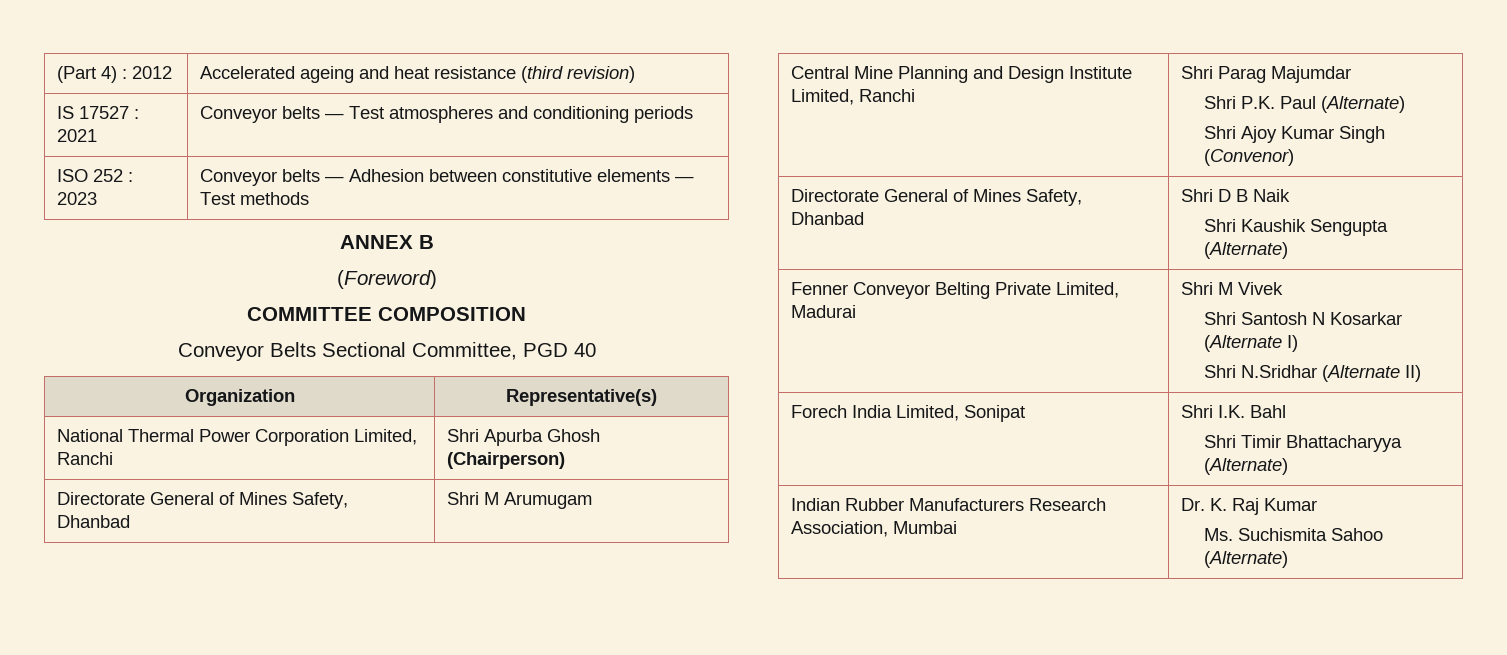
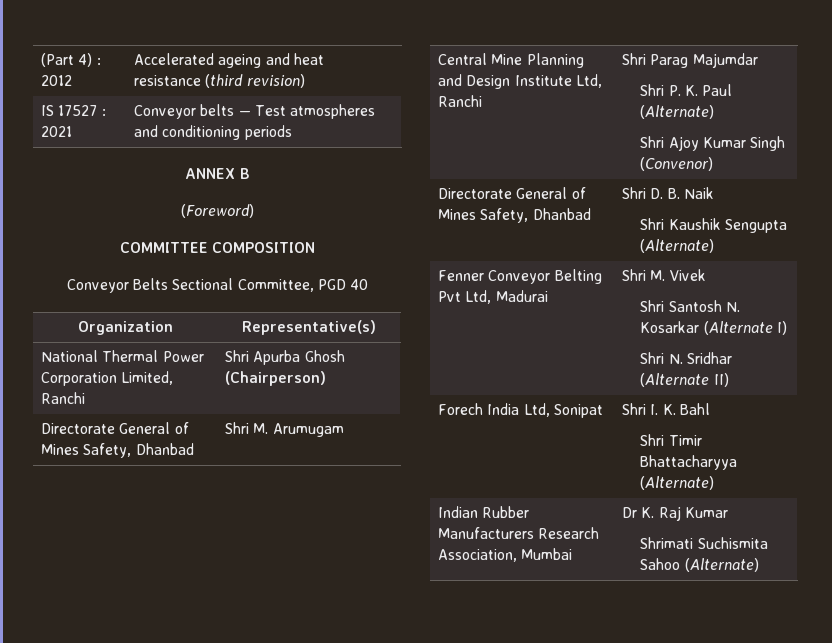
- ISO 252 : 2023 | Conveyor belts — Adhesion between constitutive elements — Test methods
- Directorate General of Mines Safety, Dhanbad | Shri M Arumugam
+ Directorate General of Mines Safety, Dhanbad | Shri M. Arumugam
- Central Mine Planning and Design Institute Limited, Ranchi | Shri Parag Majumdar
- Shri P.K. Paul (Alternate)
+ Central Mine Planning and Design Institute Ltd, Ranchi | Shri Parag Majumdar
+ Shri P. K. Paul (Alternate)
- Directorate General of Mines Safety, Dhanbad | Shri D B Naik
+ Directorate General of Mines Safety, Dhanbad | Shri D. B. Naik
- Fenner Conveyor Belting Private Limited, Madurai | Shri M Vivek
- Shri Santosh N Kosarkar (Alternate I)
- Shri N.Sridhar (Alternate II)
+ Fenner Conveyor Belting Pvt Ltd, Madurai | Shri M. Vivek
+ Shri Santosh N. Kosarkar (Alternate I)
+ Shri N. Sridhar (Alternate II)
- Forech India Limited, Sonipat | Shri I.K. Bahl
+ Forech India Ltd, Sonipat | Shri I. K. Bahl
- Indian Rubber Manufacturers Research Association, Mumbai | Dr. K. Raj Kumar
- Ms. Suchismita Sahoo (Alternate)
+ Indian Rubber Manufacturers Research Association, Mumbai | Dr K. Raj Kumar
+ Shrimati Suchismita Sahoo (Alternate)

